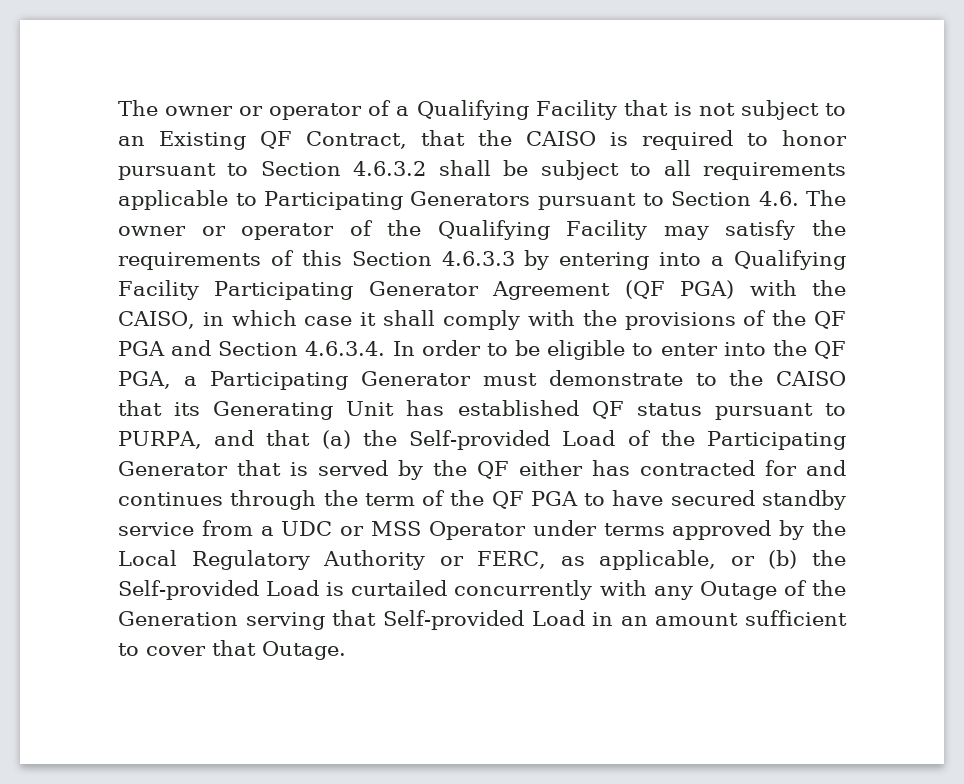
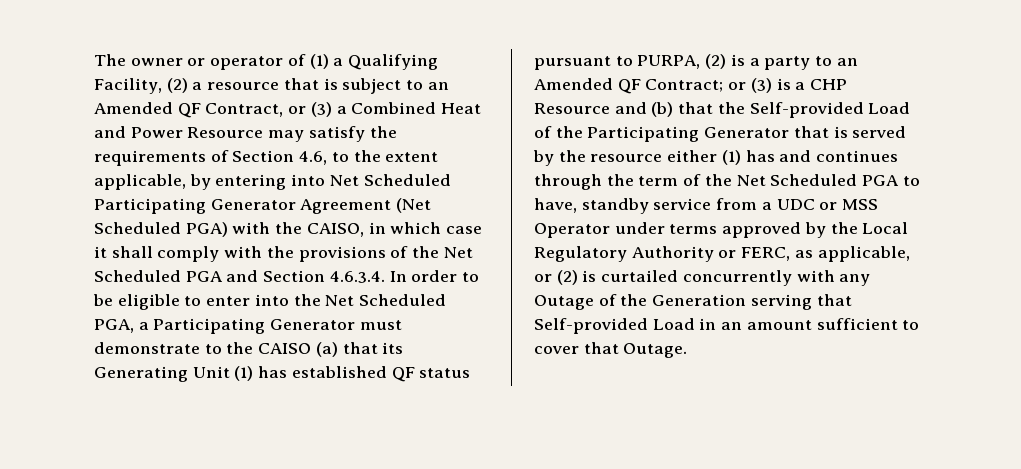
- The owner or operator of a Qualifying Facility that is not subject to an Existing QF Contract, that the CAISO is required to honor pursuant to Section 4.6.3.2 shall be subject to all requirements applicable to Participating Generators pursuant to Section 4.6. The owner or operator of the Qualifying Facility may satisfy the requirements of this Section 4.6.3.3 by entering into a Qualifying Facility Participating Generator Agreement (QF PGA) with the CAISO, in which case it shall comply with the provisions of the QF PGA and Section 4.6.3.4. In order to be eligible to enter into the QF PGA, a Participating Generator must demonstrate to the CAISO that its Generating Unit has established QF status pursuant to PURPA, and that (a) the Self-provided Load of the Participating Generator that is served by the QF either has contracted for and continues through the term of the QF PGA to have secured standby service from a UDC or MSS Operator under terms approved by the Local Regulatory Authority or FERC, as applicable, or (b) the Self-provided Load is curtailed concurrently with any Outage of the Generation serving that Self-provided Load in an amount sufficient to cover that Outage.
+ The owner or operator of (1) a Qualifying Facility, (2) a resource that is subject to an Amended QF Contract, or (3) a Combined Heat and Power Resource may satisfy the requirements of Section 4.6, to the extent applicable, by entering into Net Scheduled Participating Generator Agreement (Net Scheduled PGA) with the CAISO, in which case it shall comply with the provisions of the Net Scheduled PGA and Section 4.6.3.4. In order to be eligible to enter into the Net Scheduled PGA, a Participating Generator must demonstrate to the CAISO (a) that its Generating Unit (1) has established QF status pursuant to PURPA, (2) is a party to an Amended QF Contract; or (3) is a CHP Resource and (b) that the Self-provided Load of the Participating Generator that is served by the resource either (1) has and continues through the term of the Net Scheduled PGA to have, standby service from a UDC or MSS Operator under terms approved by the Local Regulatory Authority or FERC, as applicable, or (2) is curtailed concurrently with any Outage of the Generation serving that Self-provided Load in an amount sufficient to cover that Outage.

